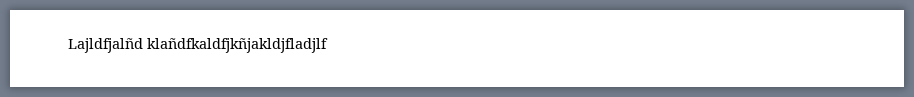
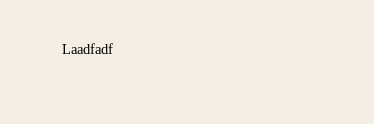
- Lajldfjalñd klañdfkaldfjkñjakldjfladjlf
+ Laadfadf

